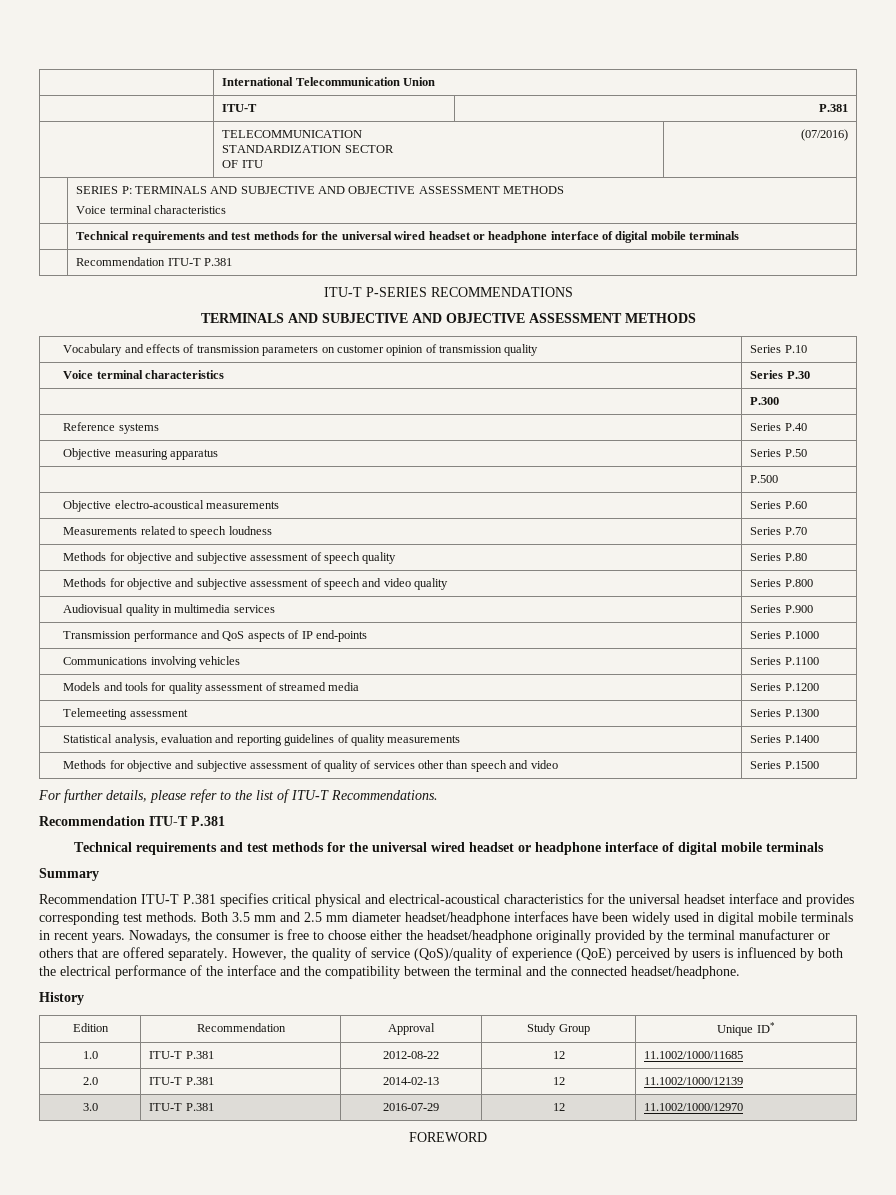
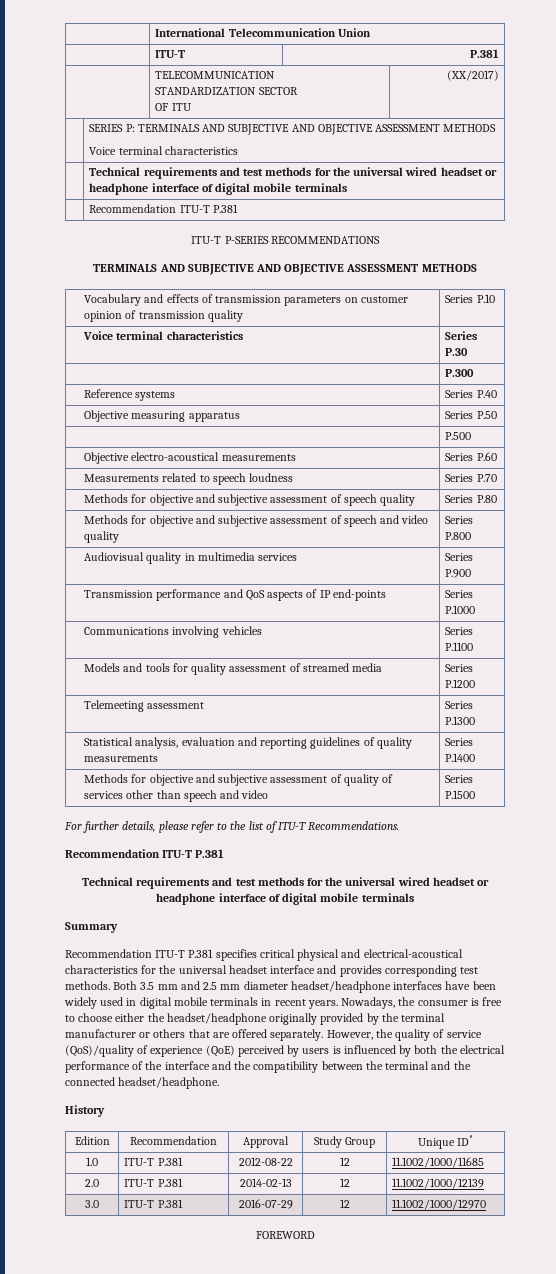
  | TELECOMMUNICATION
  STANDARDIZATION SECTOR
- OF ITU | (07/2016)
+ OF ITU | (XX/2017)

